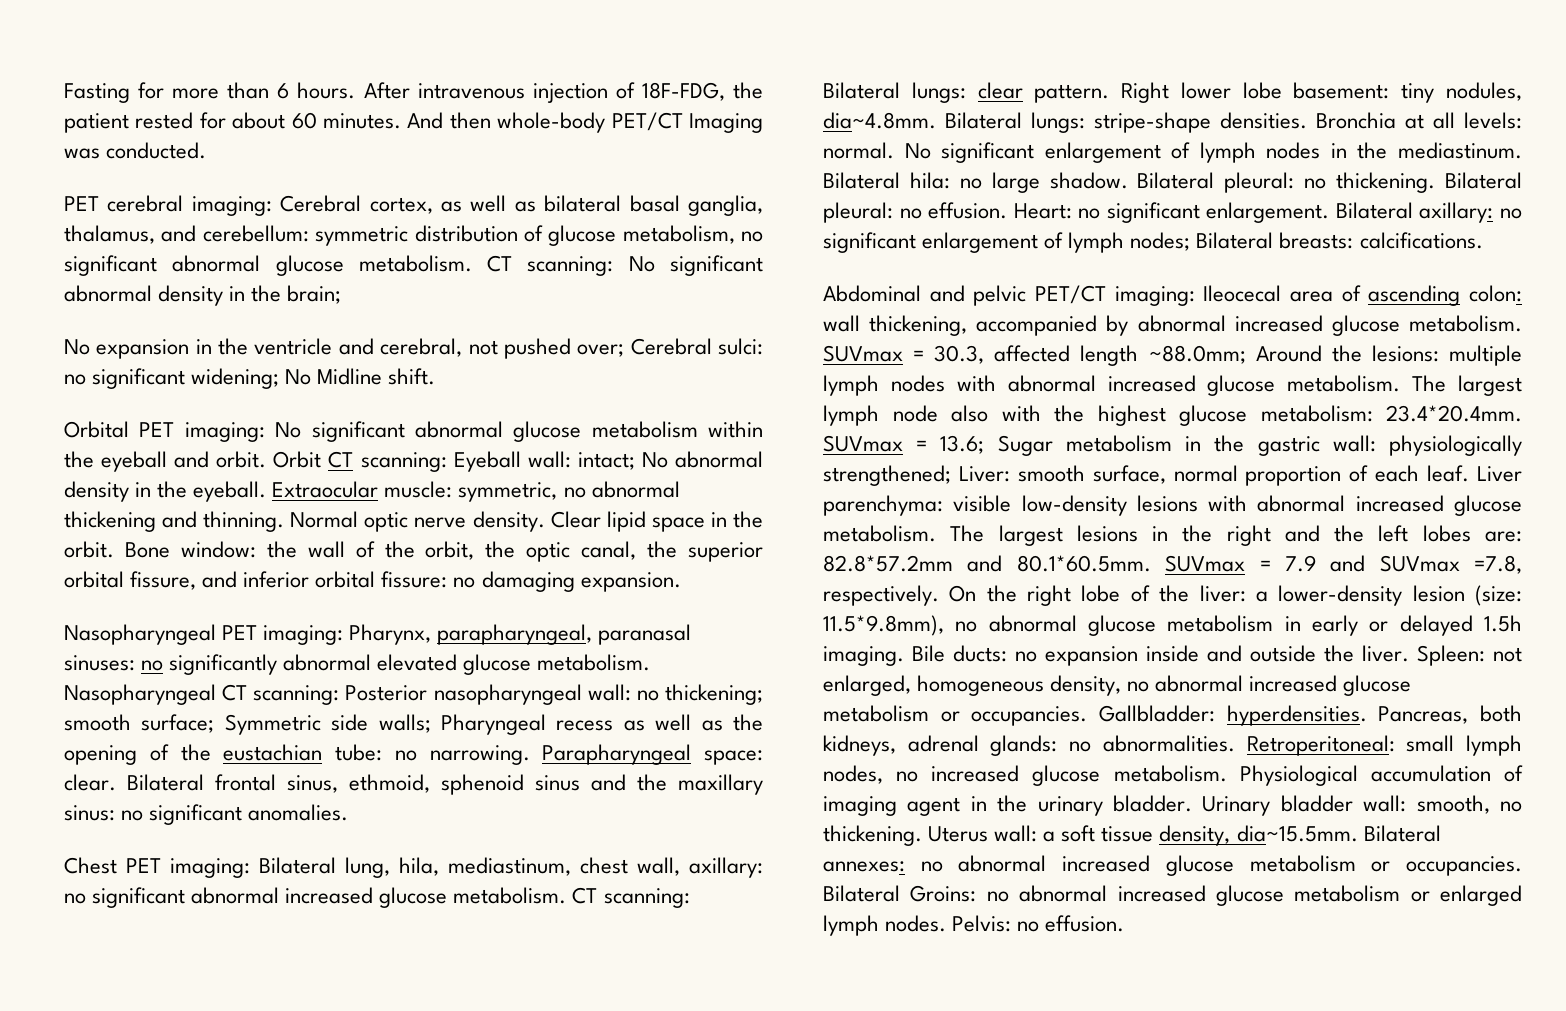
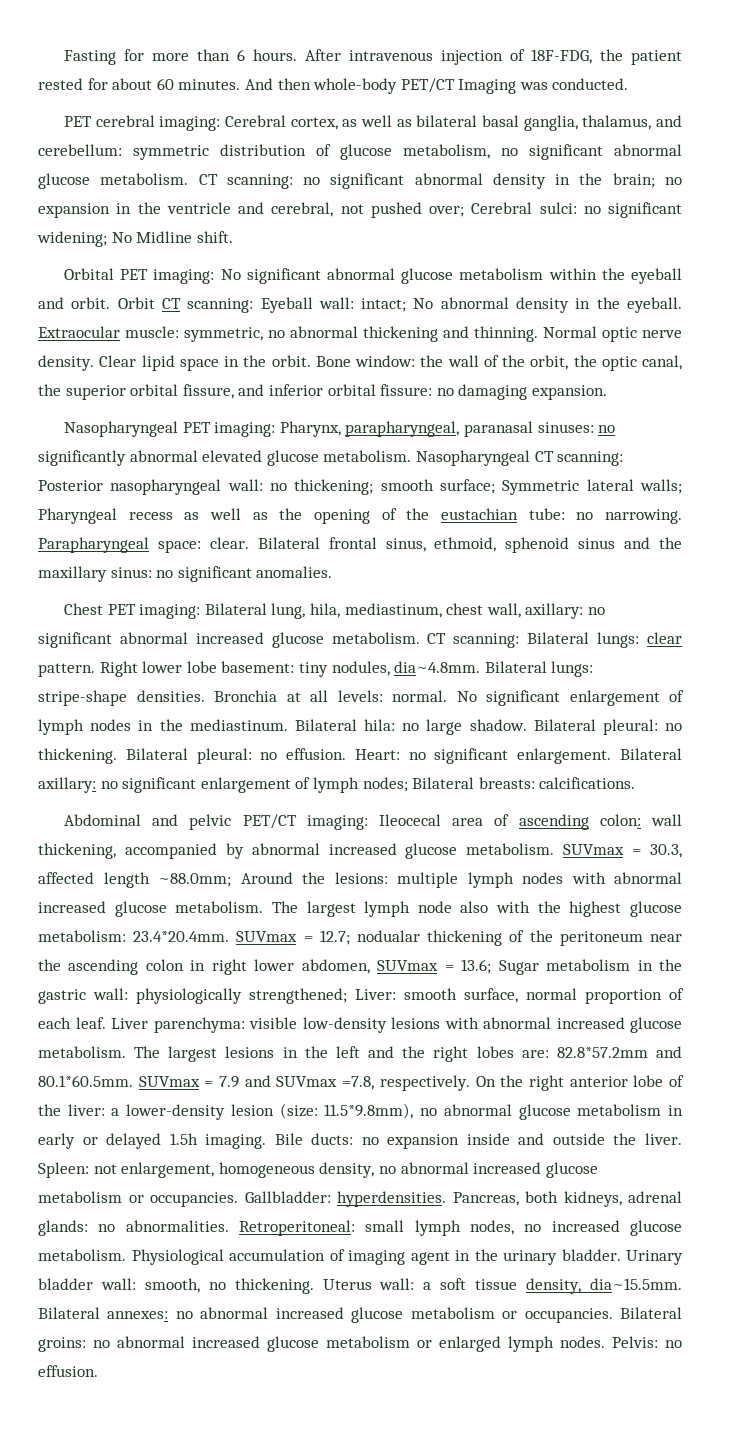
- CT scanning: No significant abnormal density in the brain;
- No expansion in the ventricle and cerebral, not pushed over; Cerebral sulci: no significant widening; No Midline shift.
+ CT scanning: no significant abnormal density in the brain; no expansion in the ventricle and cerebral, not pushed over; Cerebral sulci: no significant widening; No Midline shift.
- Nasopharyngeal CT scanning: Posterior nasopharyngeal wall: no thickening; smooth surface; Symmetric side walls; Pharyngeal recess as well as the opening of the eustachian tube: no narrowing.
+ Nasopharyngeal CT scanning: Posterior nasopharyngeal wall: no thickening; smooth surface; Symmetric lateral walls; Pharyngeal recess as well as the opening of the eustachian tube: no narrowing.
- The largest lymph node also with the highest glucose metabolism: 23.4*20.4mm. SUVmax = 13.6; Sugar metabolism in the gastric wall: physiologically strengthened; Liver: smooth surface, normal proportion of each leaf.
+ The largest lymph node also with the highest glucose metabolism: 23.4*20.4mm. SUVmax = 12.7; nodualar thickening of the peritoneum near the ascending colon in right lower abdomen, SUVmax = 13.6; Sugar metabolism in the gastric wall: physiologically strengthened; Liver: smooth surface, normal proportion of each leaf.
- The largest lesions in the right and the left lobes are: 82.8*57.2mm and 80.1*60.5mm. SUVmax = 7.9 and SUVmax =7.8, respectively.
+ The largest lesions in the left and the right lobes are: 82.8*57.2mm and 80.1*60.5mm. SUVmax = 7.9 and SUVmax =7.8, respectively.
- On the right lobe of the liver: a lower-density lesion (size: 11.5*9.8mm), no abnormal glucose metabolism in early or delayed 1.5h imaging.
+ On the right anterior lobe of the liver: a lower-density lesion (size: 11.5*9.8mm), no abnormal glucose metabolism in early or delayed 1.5h imaging.
- Spleen: not enlarged, homogeneous density, no abnormal increased glucose metabolism or occupancies.
+ Spleen: not enlargement, homogeneous density, no abnormal increased glucose metabolism or occupancies.
- Bilateral Groins: no abnormal increased glucose metabolism or enlarged lymph nodes.
+ Bilateral groins: no abnormal increased glucose metabolism or enlarged lymph nodes.

